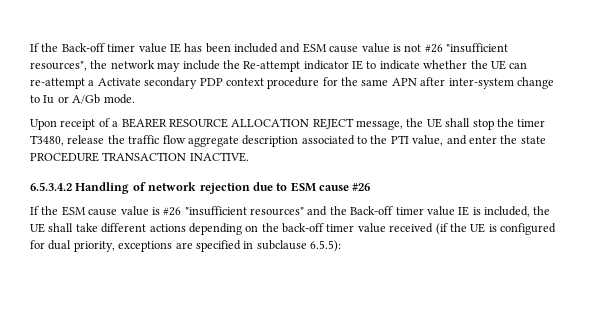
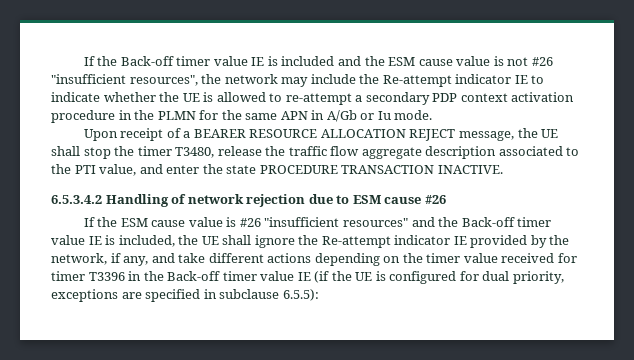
- If the Back-off timer value IE has been included and ESM cause value is not #26 "insufficient resources", the network may include the Re-attempt indicator IE to indicate whether the UE can re-attempt a Activate secondary PDP context procedure for the same APN after inter-system change to Iu or A/Gb mode.
+ If the Back-off timer value IE is included and the ESM cause value is not #26 "insufficient resources", the network may include the Re-attempt indicator IE to indicate whether the UE is allowed to re-attempt a secondary PDP context activation procedure in the PLMN for the same APN in A/Gb or Iu mode.
- If the ESM cause value is #26 "insufficient resources" and the Back-off timer value IE is included, the UE shall take different actions depending on the back-off timer value received (if the UE is configured for dual priority, exceptions are specified in subclause 6.5.5):
+ If the ESM cause value is #26 "insufficient resources" and the Back-off timer value IE is included, the UE shall ignore the Re-attempt indicator IE provided by the network, if any, and take different actions depending on the timer value received for timer T3396 in the Back-off timer value IE (if the UE is configured for dual priority, exceptions are specified in subclause 6.5.5):

